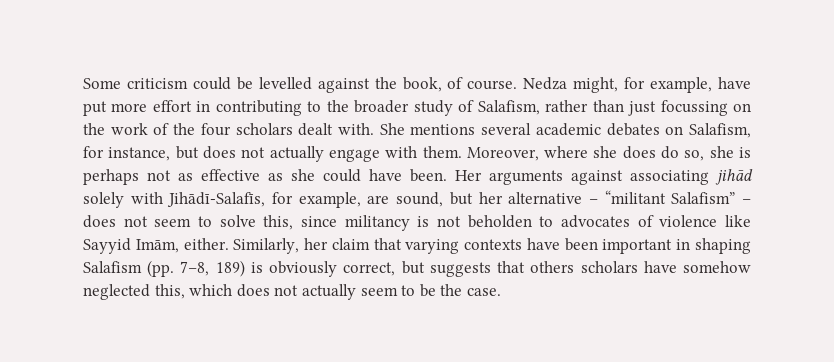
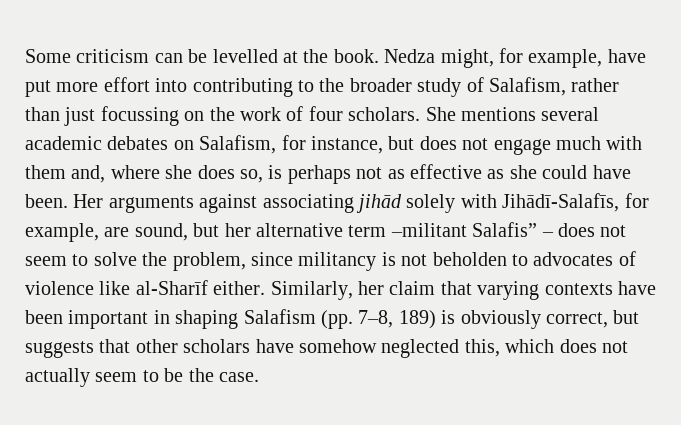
- Some criticism could be levelled against the book, of course.
+ Some criticism can be levelled at the book.
- Nedza might, for example, have put more effort in contributing to the broader study of Salafism, rather than just focussing on the work of the four scholars dealt with.
+ Nedza might, for example, have put more effort into contributing to the broader study of Salafism, rather than just focussing on the work of four scholars.
- She mentions several academic debates on Salafism, for instance, but does not actually engage with them. Moreover, where she does do so, she is perhaps not as effective as she could have been.
+ She mentions several academic debates on Salafism, for instance, but does not engage much with them and, where she does so, is perhaps not as effective as she could have been.
- Her arguments against associating jihād solely with Jihādī-Salafīs, for example, are sound, but her alternative – “militant Salafism” – does not seem to solve this, since militancy is not beholden to advocates of violence like Sayyid Imām, either.
+ Her arguments against associating jihād solely with Jihādī-Salafīs, for example, are sound, but her alternative term –militant Salafis” – does not seem to solve the problem, since militancy is not beholden to advocates of violence like al-Sharīf either.
- Similarly, her claim that varying contexts have been important in shaping Salafism (pp. 7–8, 189) is obviously correct, but suggests that others scholars have somehow neglected this, which does not actually seem to be the case.
+ Similarly, her claim that varying contexts have been important in shaping Salafism (pp. 7–8, 189) is obviously correct, but suggests that other scholars have somehow neglected this, which does not actually seem to be the case.

